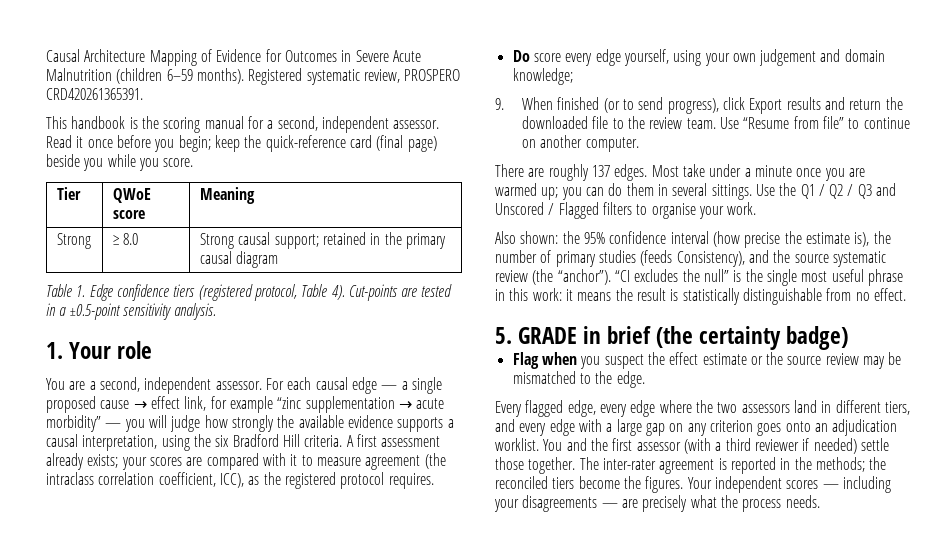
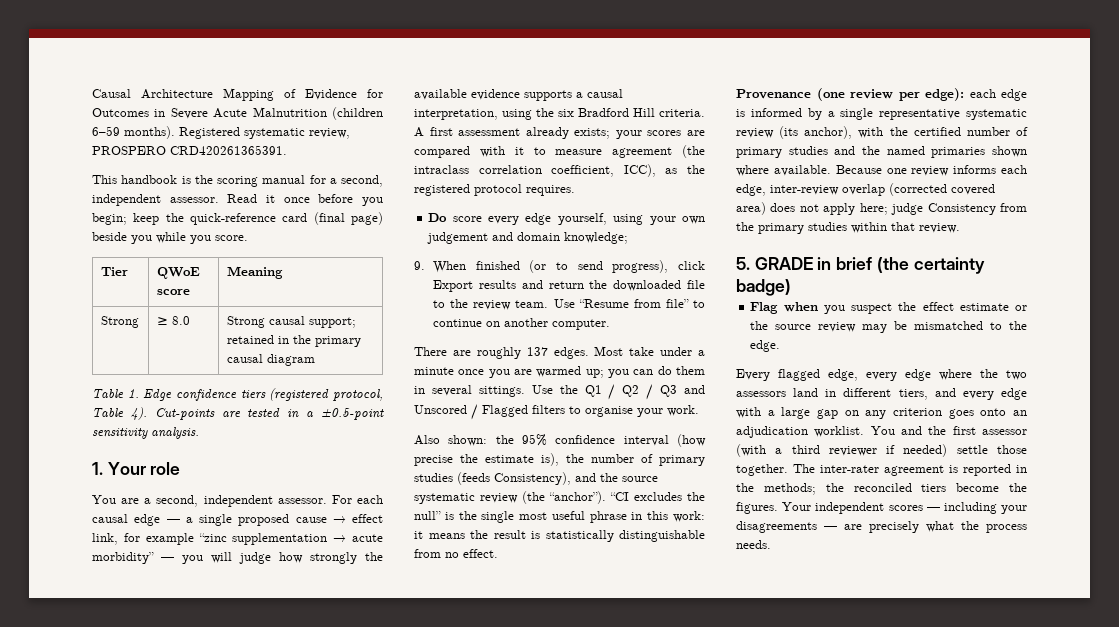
+ Provenance (one review per edge): each edge is informed by a single representative systematic review (its anchor), with the certified number of primary studies and the named primaries shown where available. Because one review informs each edge, inter-review overlap (corrected covered area) does not apply here; judge Consistency from the primary studies within that review.

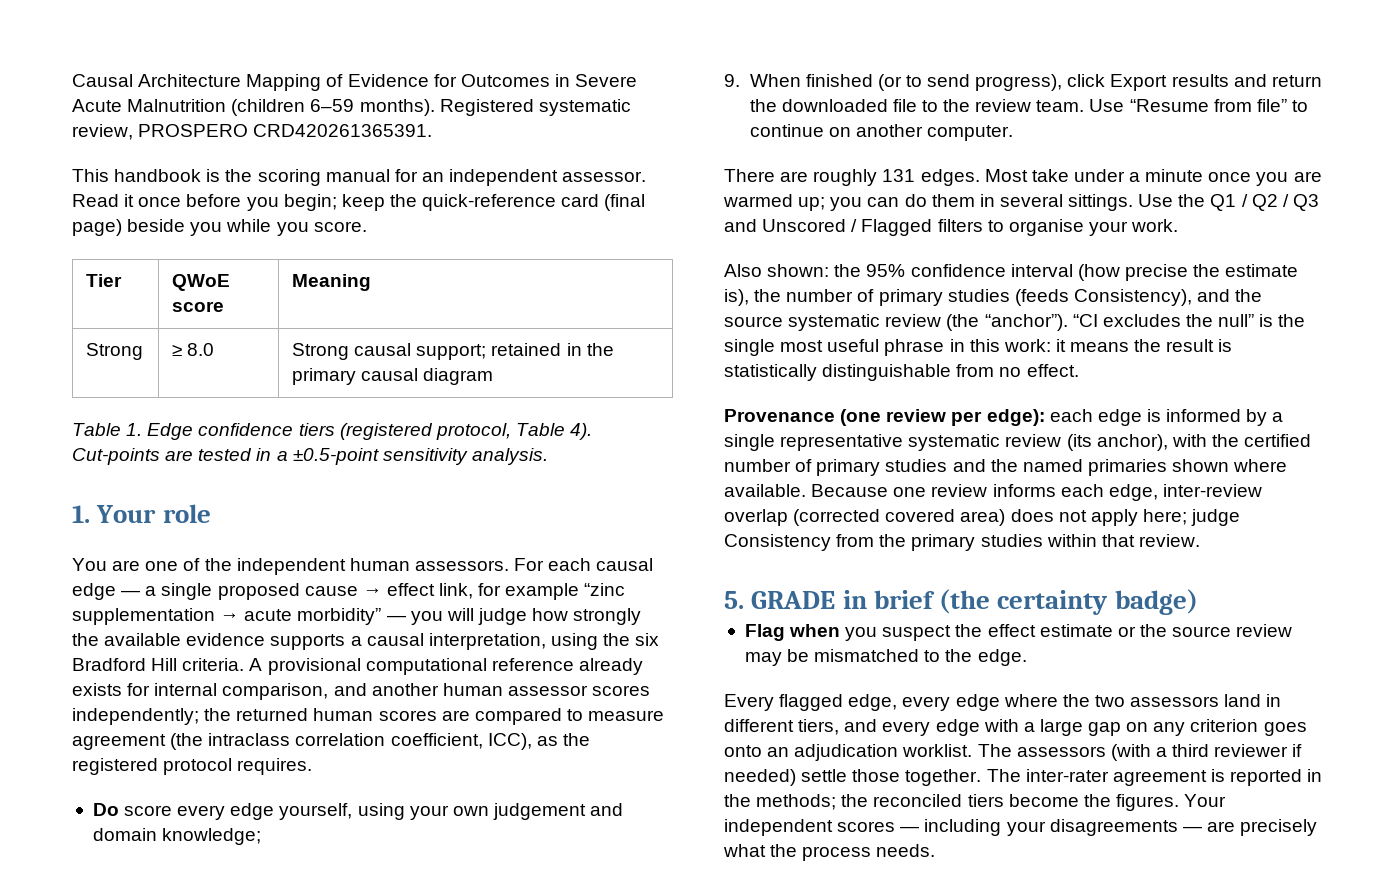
- This handbook is the scoring manual for a second, independent assessor.
+ This handbook is the scoring manual for an independent assessor.
- You are a second, independent assessor.
+ You are one of the independent human assessors.
- A first assessment already exists; your scores are compared with it to measure agreement (the intraclass correlation coefficient, ICC), as the registered protocol requires.
+ A provisional computational reference already exists for internal comparison, and another human assessor scores independently; the returned human scores are compared to measure agreement (the intraclass correlation coefficient, ICC), as the registered protocol requires.
- There are roughly 137 edges.
+ There are roughly 131 edges.
- You and the first assessor (with a third reviewer if needed) settle those together.
+ The assessors (with a third reviewer if needed) settle those together.

